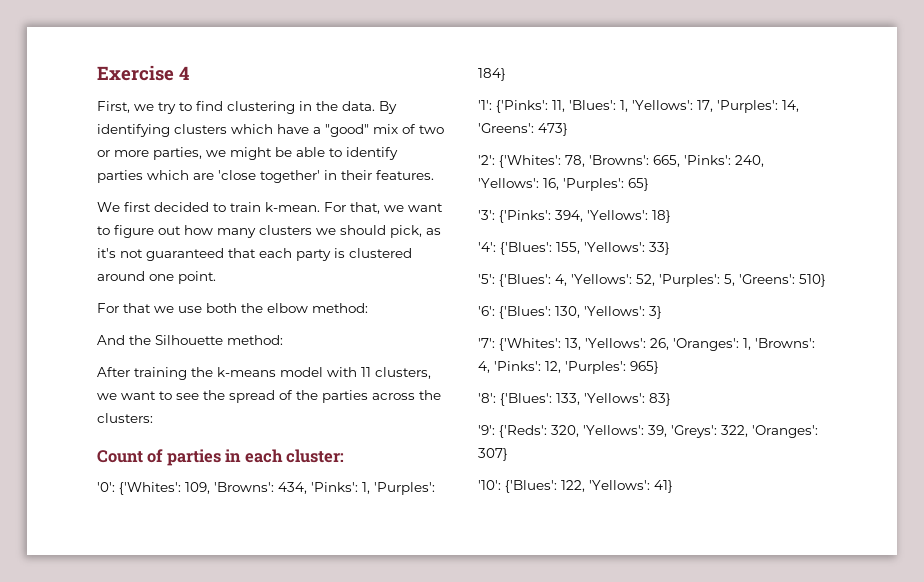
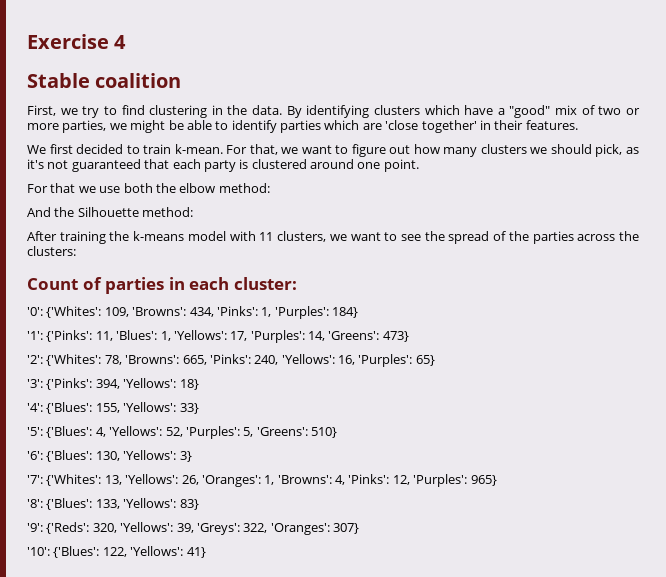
+ Stable coalition

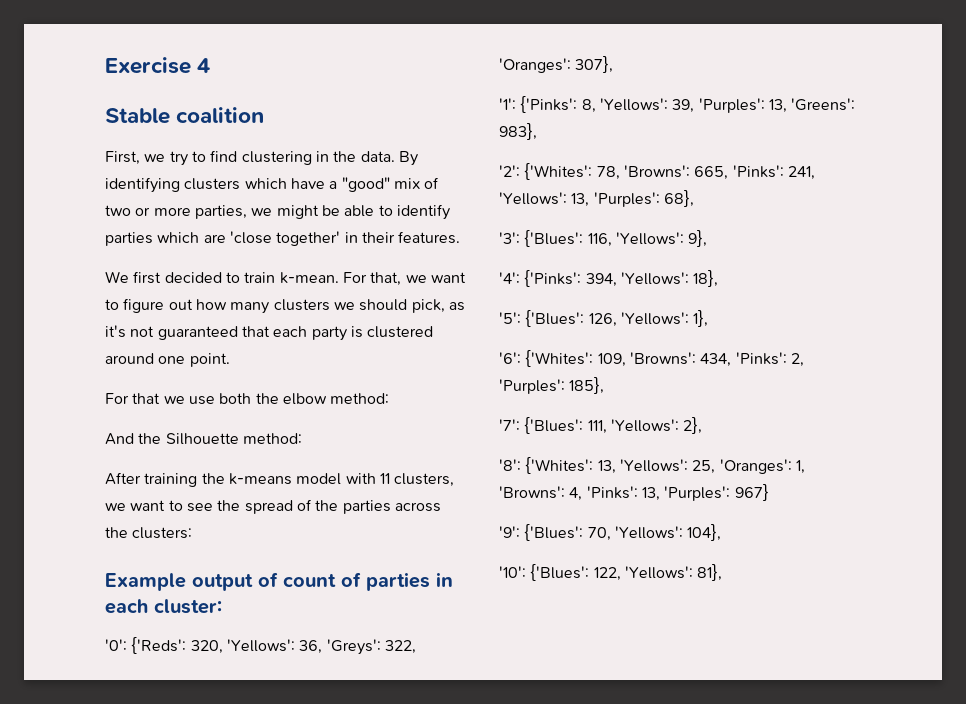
- Count of parties in each cluster:
+ Example output of count of parties in each cluster:
- '0': {'Whites': 109, 'Browns': 434, 'Pinks': 1, 'Purples': 184}
- '1': {'Pinks': 11, 'Blues': 1, 'Yellows': 17, 'Purples': 14, 'Greens': 473}
+ '0': {'Reds': 320, 'Yellows': 36, 'Greys': 322, 'Oranges': 307},
+ '1': {'Pinks': 8, 'Yellows': 39, 'Purples': 13, 'Greens': 983},
- '2': {'Whites': 78, 'Browns': 665, 'Pinks': 240, 'Yellows': 16, 'Purples': 65}
- '3': {'Pinks': 394, 'Yellows': 18}
- '4': {'Blues': 155, 'Yellows': 33}
- '5': {'Blues': 4, 'Yellows': 52, 'Purples': 5, 'Greens': 510}
- '6': {'Blues': 130, 'Yellows': 3}
- '7': {'Whites': 13, 'Yellows': 26, 'Oranges': 1, 'Browns': 4, 'Pinks': 12, 'Purples': 965}
- '8': {'Blues': 133, 'Yellows': 83}
- '9': {'Reds': 320, 'Yellows': 39, 'Greys': 322, 'Oranges': 307}
+ '2': {'Whites': 78, 'Browns': 665, 'Pinks': 241, 'Yellows': 13, 'Purples': 68},
+ '3': {'Blues': 116, 'Yellows': 9},
+ '4': {'Pinks': 394, 'Yellows': 18},
+ '5': {'Blues': 126, 'Yellows': 1},
+ '6': {'Whites': 109, 'Browns': 434, 'Pinks': 2, 'Purples': 185},
+ '7': {'Blues': 111, 'Yellows': 2},
+ '8': {'Whites': 13, 'Yellows': 25, 'Oranges': 1, 'Browns': 4, 'Pinks': 13, 'Purples': 967}
+ '9': {'Blues': 70, 'Yellows': 104},
- '10': {'Blues': 122, 'Yellows': 41}
+ '10': {'Blues': 122, 'Yellows': 81},

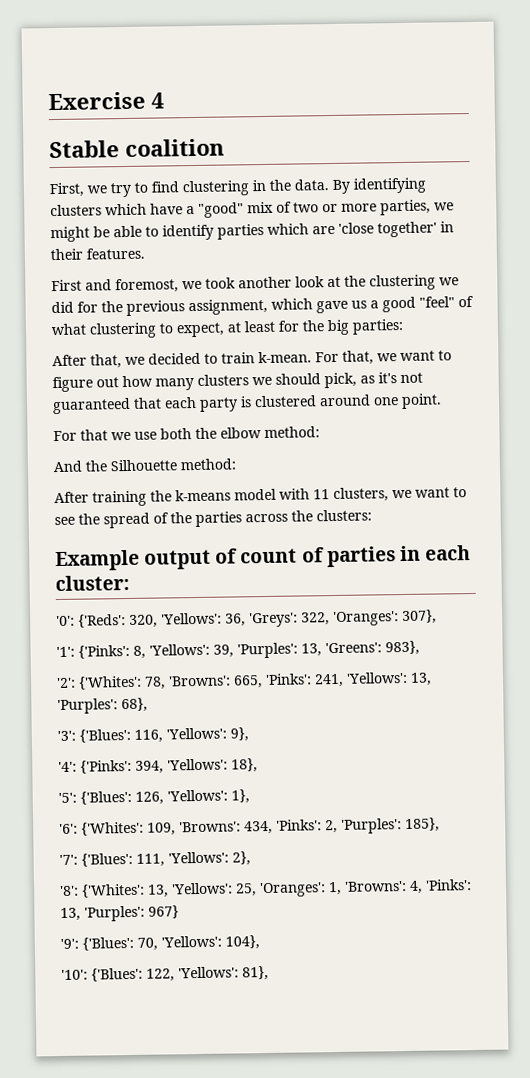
- We first decided to train k-mean.
+ First and foremost, we took another look at the clustering we did for the previous assignment, which gave us a good "feel" of what clustering to expect, at least for the big parties:
+ After that, we decided to train k-mean.

